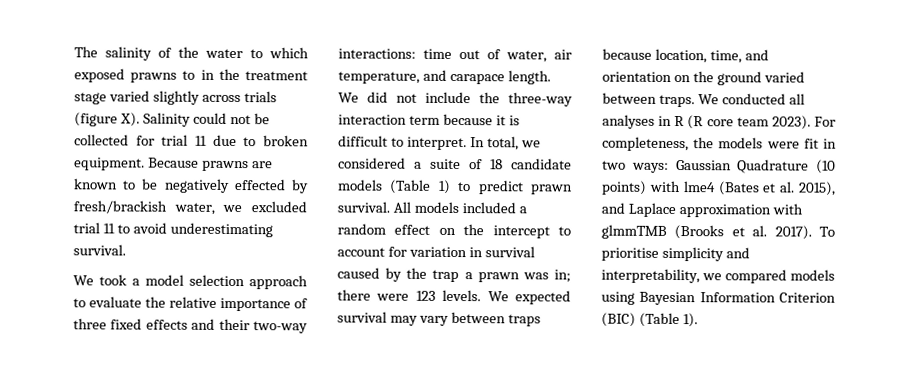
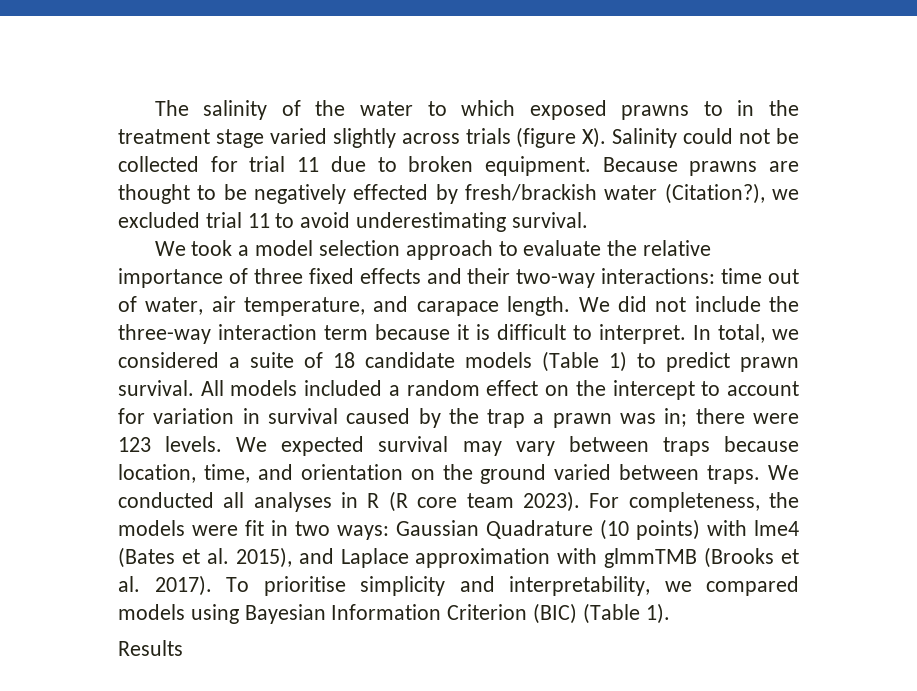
- Because prawns are known to be negatively effected by fresh/brackish water, we excluded trial 11 to avoid underestimating survival.
+ Because prawns are thought to be negatively effected by fresh/brackish water (Citation?), we excluded trial 11 to avoid underestimating survival.
+ Results

